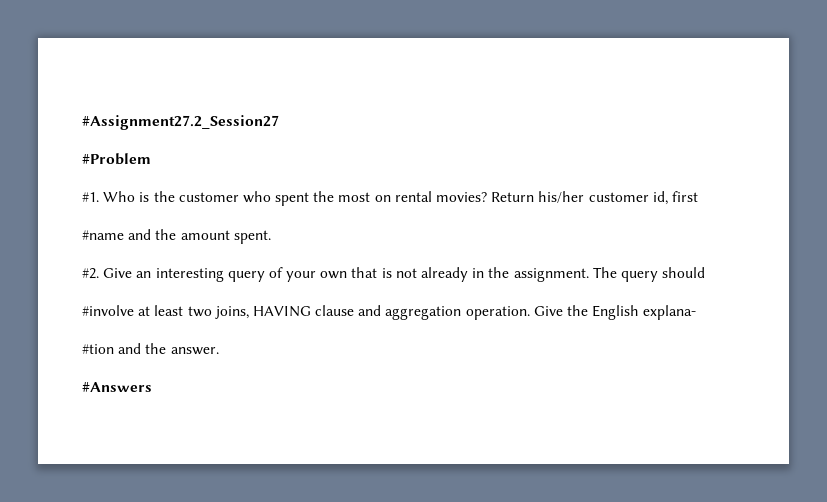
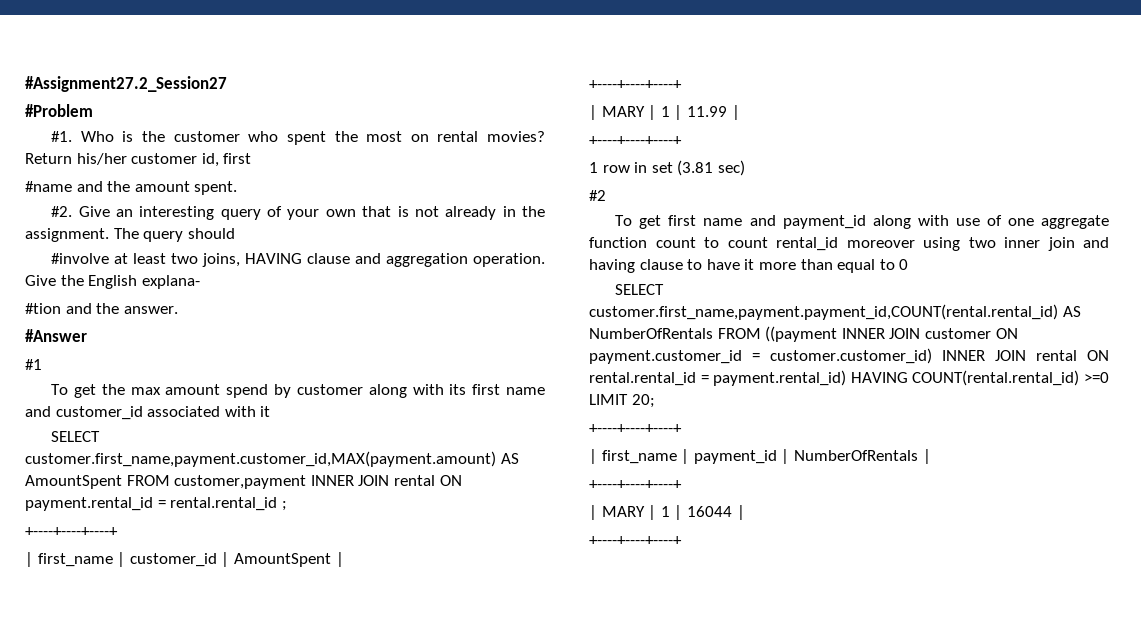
- #Answers
+ #Answer
+ #1
+ To get the max amount spend by customer along with its first name and customer_id associated with it
+ SELECT customer.first_name,payment.customer_id,MAX(payment.amount) AS AmountSpent FROM customer,payment INNER JOIN rental ON payment.rental_id = rental.rental_id ;
+ +----+----+----+
+ | first_name | customer_id | AmountSpent |
+ +----+----+----+
+ | MARY | 1 | 11.99 |
+ +----+----+----+
+ 1 row in set (3.81 sec)
+ #2
+ To get first name and payment_id along with use of one aggregate function count to count rental_id moreover using two inner join and having clause to have it more than equal to 0
+ SELECT customer.first_name,payment.payment_id,COUNT(rental.rental_id) AS NumberOfRentals FROM ((payment INNER JOIN customer ON payment.customer_id = customer.customer_id) INNER JOIN rental ON rental.rental_id = payment.rental_id) HAVING COUNT(rental.rental_id) >=0 LIMIT 20;
+ +----+----+----+
+ | first_name | payment_id | NumberOfRentals |
+ +----+----+----+
+ | MARY | 1 | 16044 |
+ +----+----+----+

